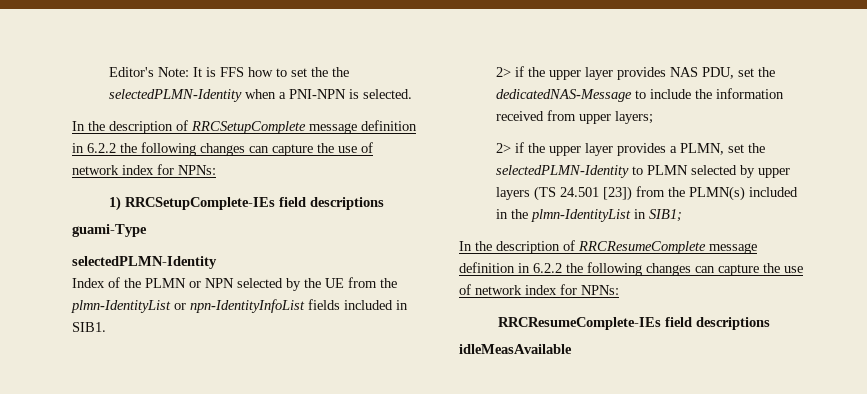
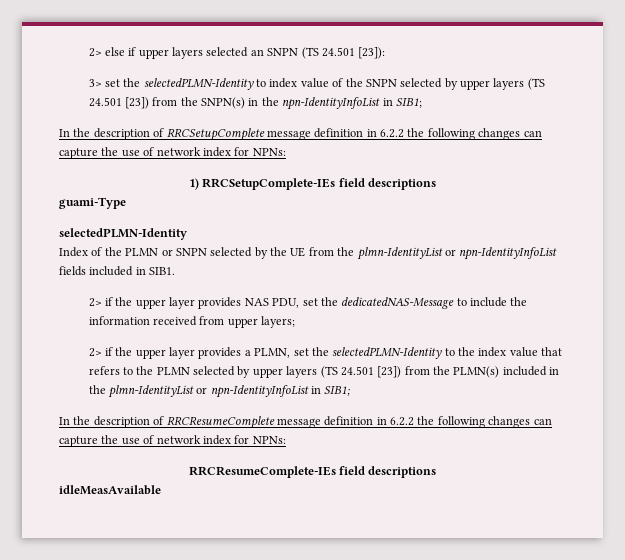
- Editor's Note: It is FFS how to set the the selectedPLMN-Identity when a PNI-NPN is selected.
+ 2> else if upper layers selected an SNPN (TS 24.501 [23]):
+ 3> set the selectedPLMN-Identity to index value of the SNPN selected by upper layers (TS 24.501 [23]) from the SNPN(s) in the npn-IdentityInfoList in SIB1;
- Index of the PLMN or NPN selected by the UE from the plmn-IdentityList or npn-IdentityInfoList fields included in SIB1.
+ Index of the PLMN or SNPN selected by the UE from the plmn-IdentityList or npn-IdentityInfoList fields included in SIB1.
- 2> if the upper layer provides a PLMN, set the selectedPLMN-Identity to PLMN selected by upper layers (TS 24.501 [23]) from the PLMN(s) included in the plmn-IdentityList in SIB1;
+ 2> if the upper layer provides a PLMN, set the selectedPLMN-Identity to the index value that refers to the PLMN selected by upper layers (TS 24.501 [23]) from the PLMN(s) included in the plmn-IdentityList or npn-IdentityInfoList in SIB1;

